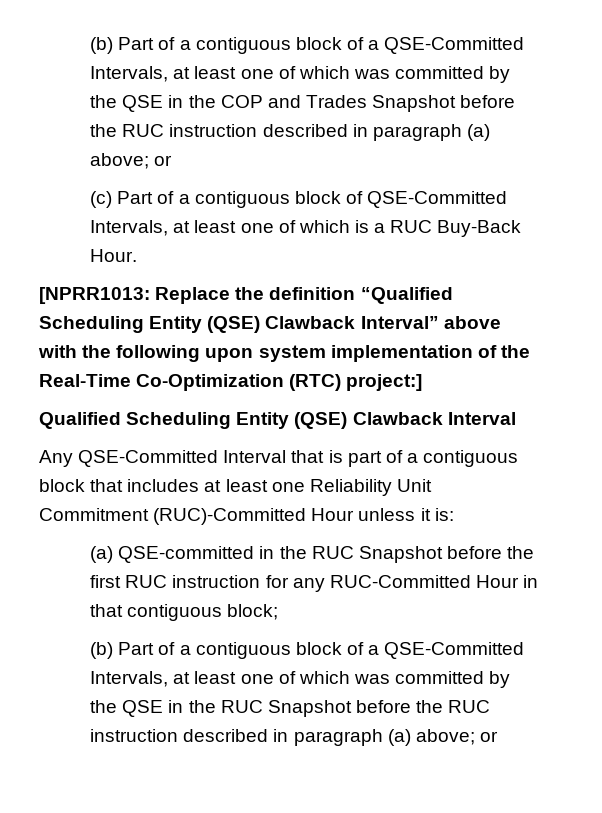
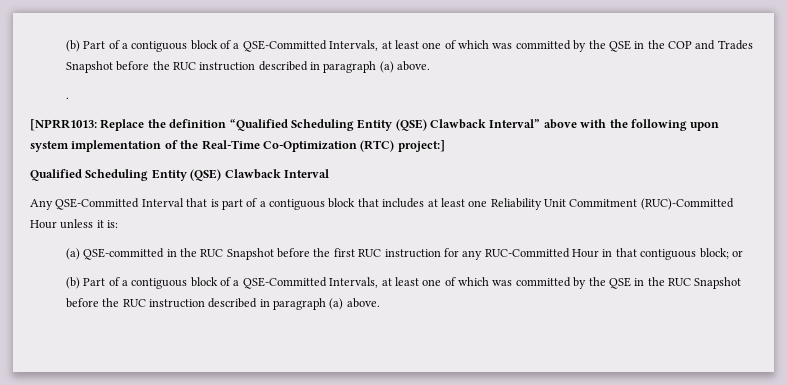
- (b) Part of a contiguous block of a QSE-Committed Intervals, at least one of which was committed by the QSE in the COP and Trades Snapshot before the RUC instruction described in paragraph (a) above; or
- (c) Part of a contiguous block of QSE-Committed Intervals, at least one of which is a RUC Buy-Back Hour.
+ (b) Part of a contiguous block of a QSE-Committed Intervals, at least one of which was committed by the QSE in the COP and Trades Snapshot before the RUC instruction described in paragraph (a) above.
+ .
- (a) QSE-committed in the RUC Snapshot before the first RUC instruction for any RUC-Committed Hour in that contiguous block;
+ (a) QSE-committed in the RUC Snapshot before the first RUC instruction for any RUC-Committed Hour in that contiguous block; or
- (b) Part of a contiguous block of a QSE-Committed Intervals, at least one of which was committed by the QSE in the RUC Snapshot before the RUC instruction described in paragraph (a) above; or
+ (b) Part of a contiguous block of a QSE-Committed Intervals, at least one of which was committed by the QSE in the RUC Snapshot before the RUC instruction described in paragraph (a) above.

